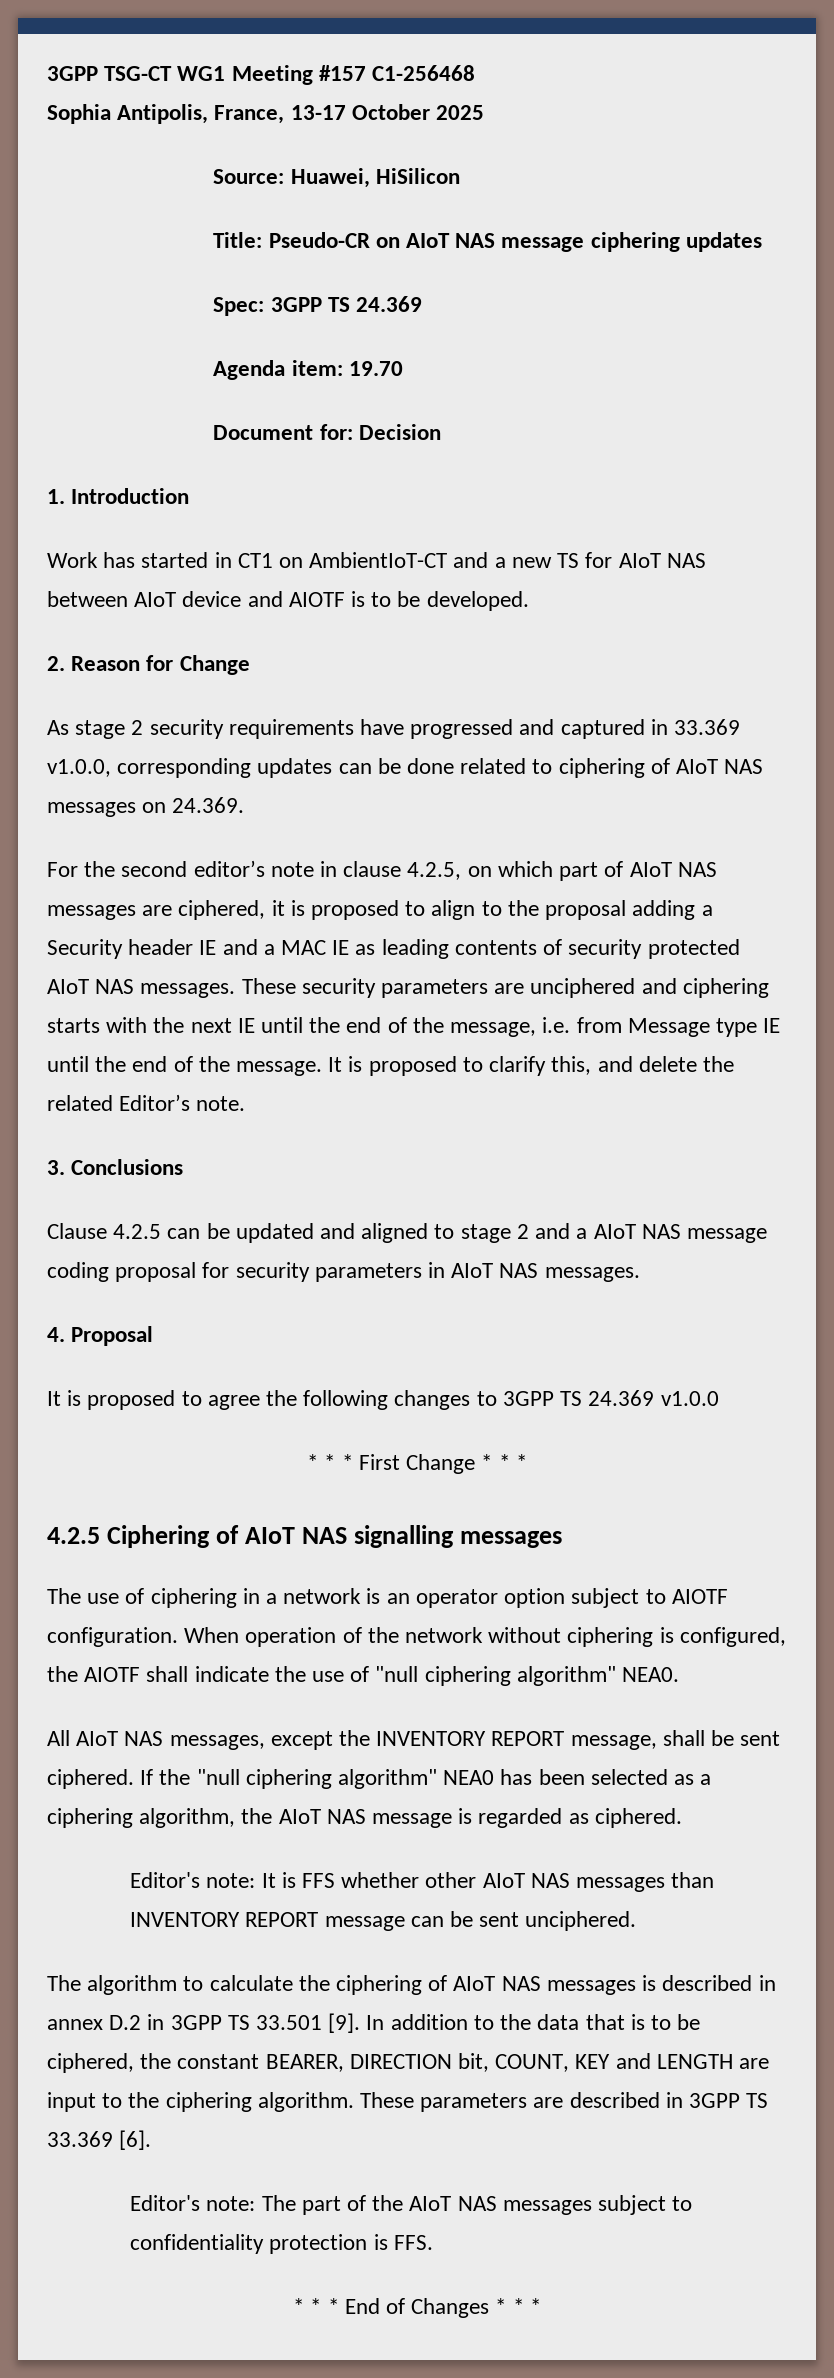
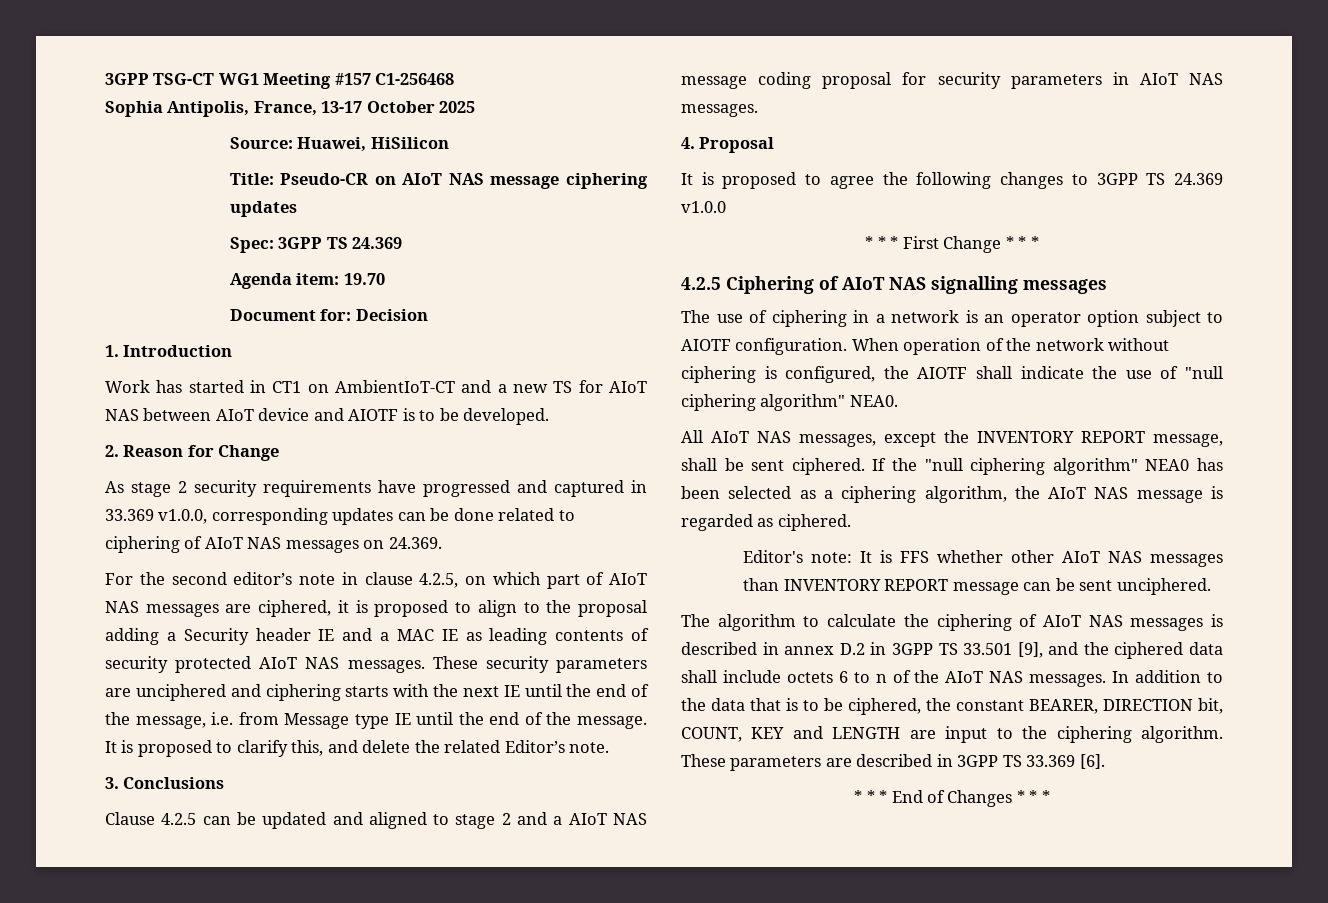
- The algorithm to calculate the ciphering of AIoT NAS messages is described in annex D.2 in 3GPP TS 33.501 [9].
+ The algorithm to calculate the ciphering of AIoT NAS messages is described in annex D.2 in 3GPP TS 33.501 [9], and the ciphered data shall include octets 6 to n of the AIoT NAS messages.
- Editor's note: The part of the AIoT NAS messages subject to confidentiality protection is FFS.

